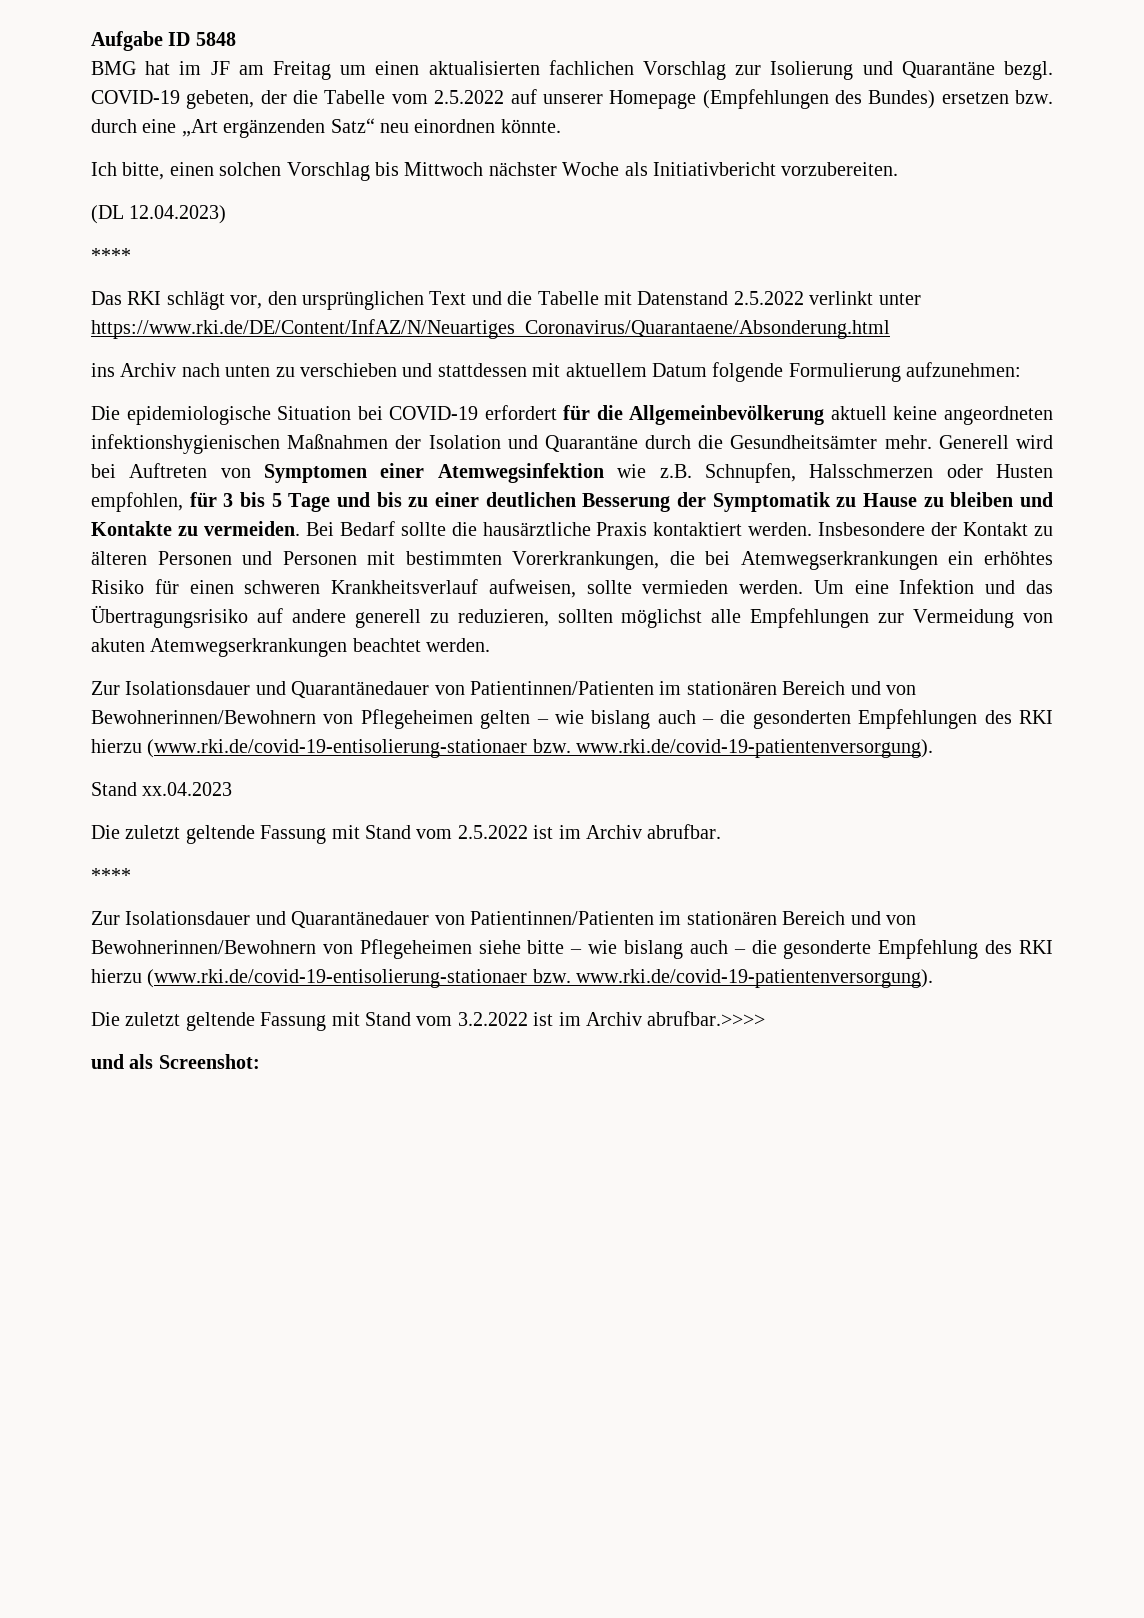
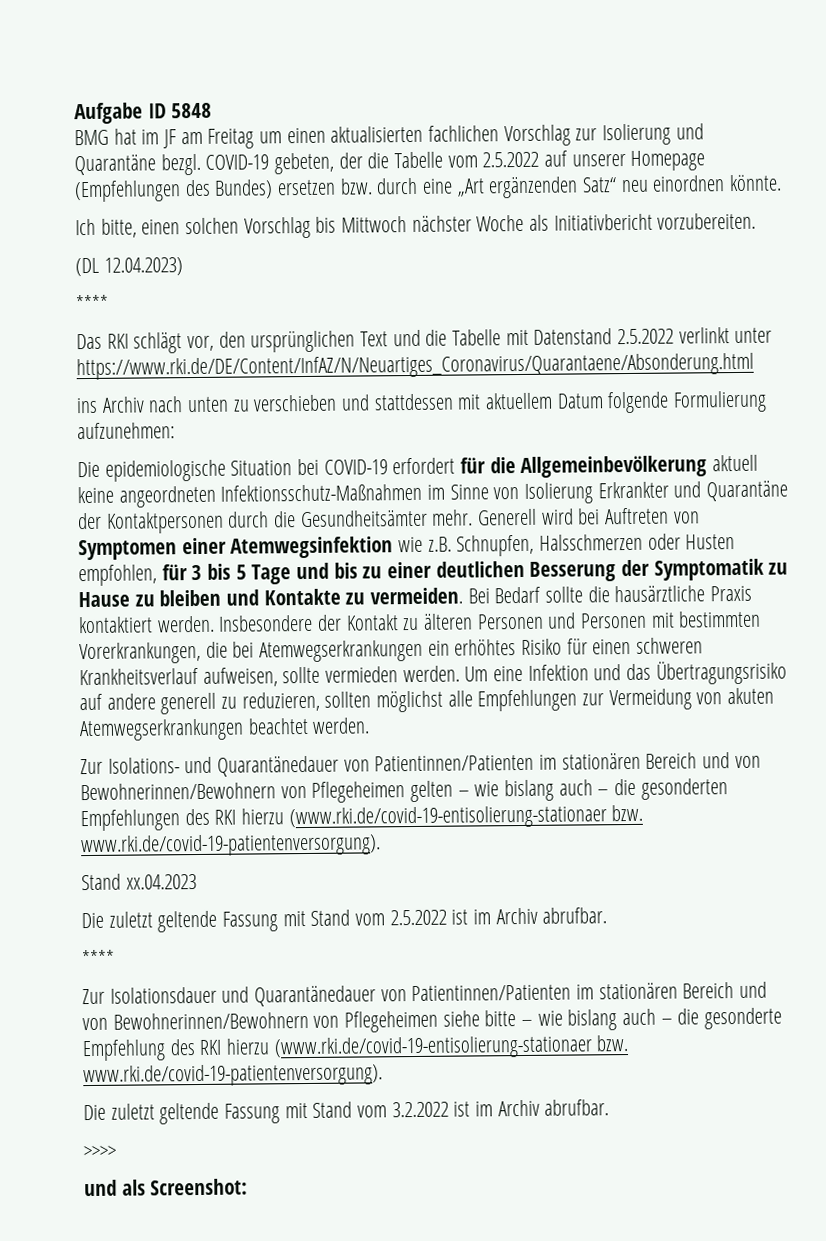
- Die epidemiologische Situation bei COVID-19 erfordert für die Allgemeinbevölkerung aktuell keine angeordneten infektionshygienischen Maßnahmen der Isolation und Quarantäne durch die Gesundheitsämter mehr.
+ Die epidemiologische Situation bei COVID-19 erfordert für die Allgemeinbevölkerung aktuell keine angeordneten Infektionsschutz-Maßnahmen im Sinne von Isolierung Erkrankter und Quarantäne der Kontaktpersonen durch die Gesundheitsämter mehr.
- Zur Isolationsdauer und Quarantänedauer von Patientinnen/Patienten im stationären Bereich und von Bewohnerinnen/Bewohnern von Pflegeheimen gelten – wie bislang auch – die gesonderten Empfehlungen des RKI hierzu (www.rki.de/covid-19-entisolierung-stationaer bzw. www.rki.de/covid-19-patientenversorgung).
+ Zur Isolations- und Quarantänedauer von Patientinnen/Patienten im stationären Bereich und von Bewohnerinnen/Bewohnern von Pflegeheimen gelten – wie bislang auch – die gesonderten Empfehlungen des RKI hierzu (www.rki.de/covid-19-entisolierung-stationaer bzw. www.rki.de/covid-19-patientenversorgung).
- Die zuletzt geltende Fassung mit Stand vom 3.2.2022 ist im Archiv abrufbar.>>>>
+ Die zuletzt geltende Fassung mit Stand vom 3.2.2022 ist im Archiv abrufbar.
+ >>>>

